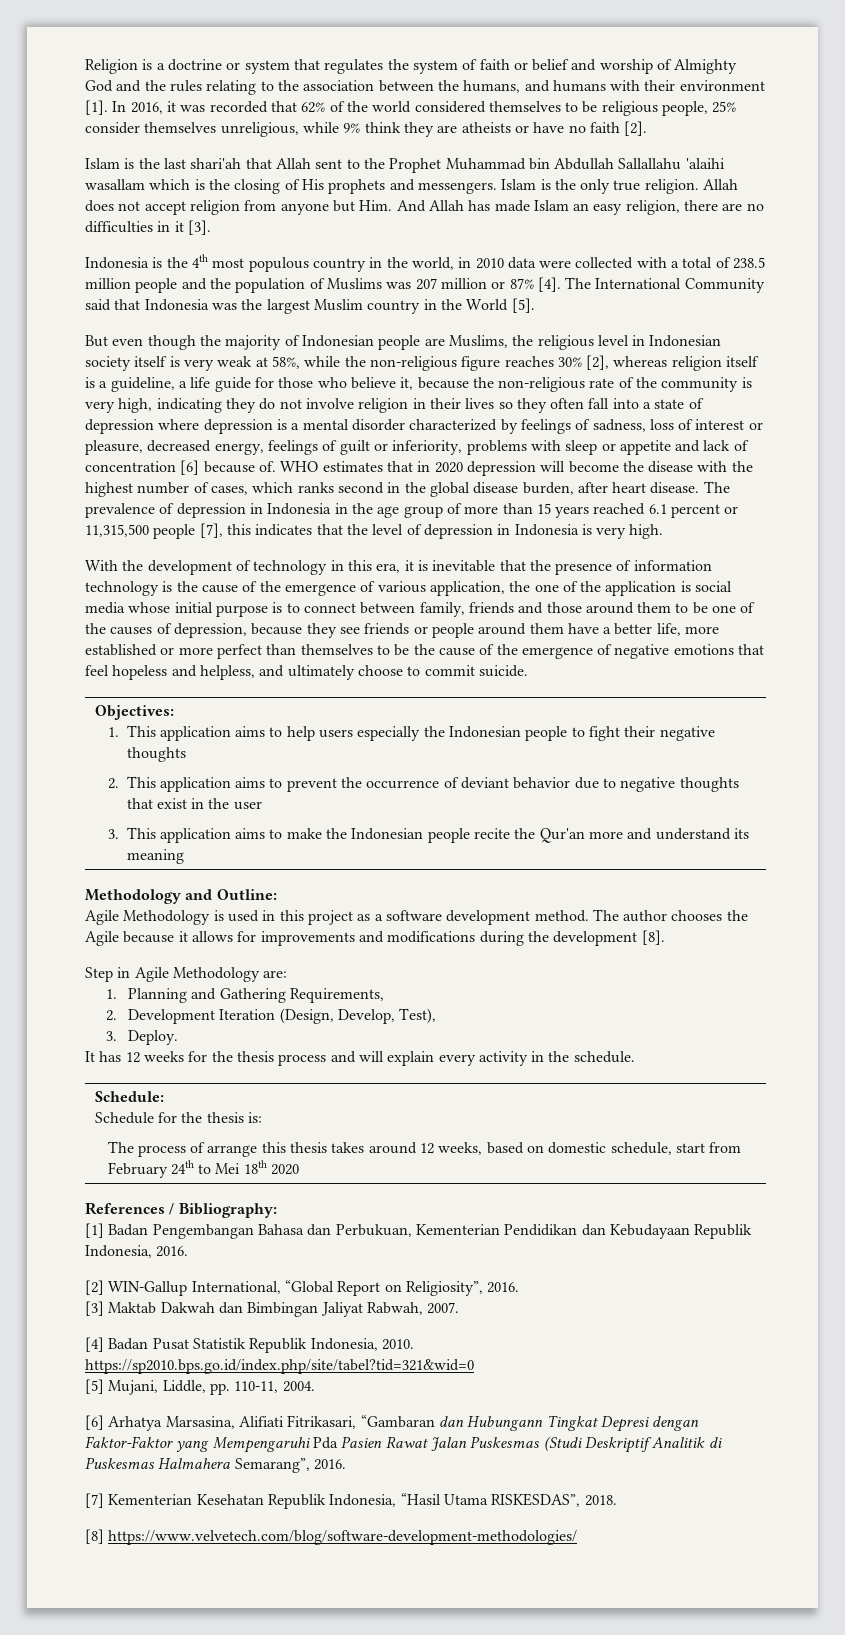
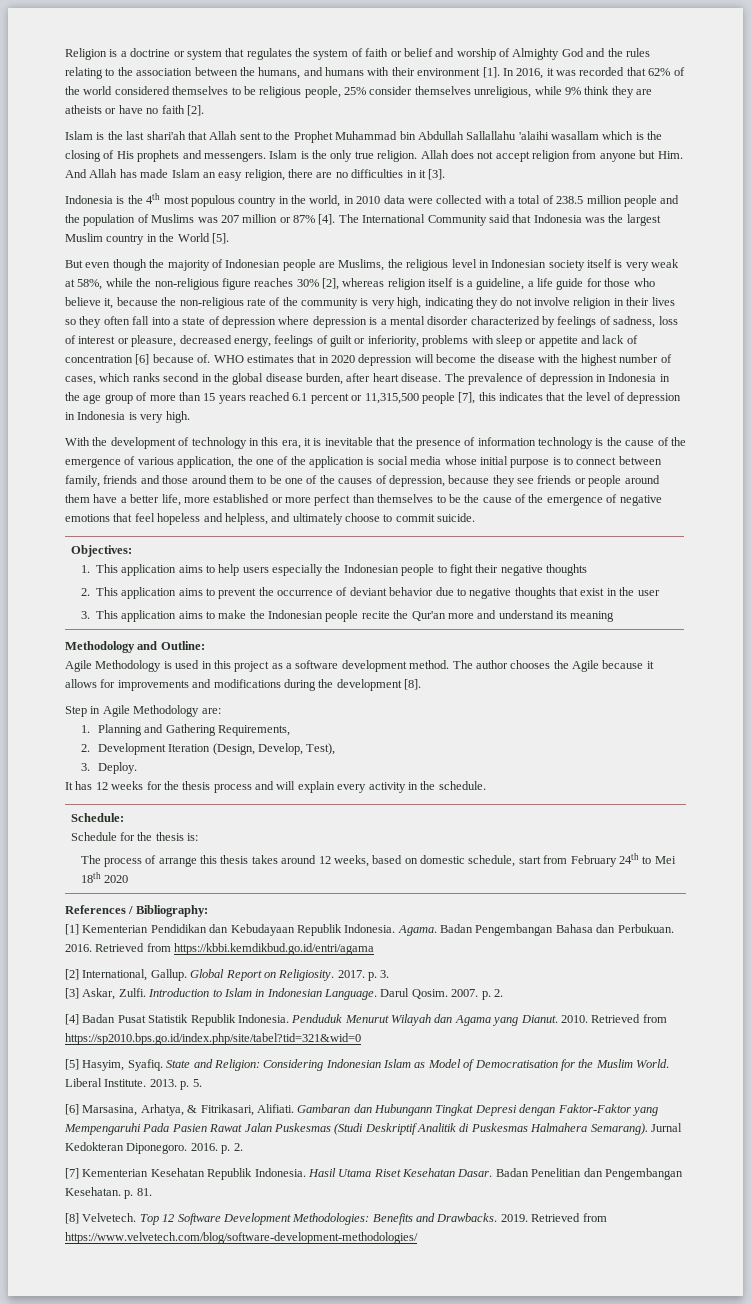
- [1] Badan Pengembangan Bahasa dan Perbukuan, Kementerian Pendidikan dan Kebudayaan Republik Indonesia, 2016.
- [2] WIN-Gallup International, “Global Report on Religiosity”, 2016.
- [3] Maktab Dakwah dan Bimbingan Jaliyat Rabwah, 2007.
+ [1] Kementerian Pendidikan dan Kebudayaan Republik Indonesia. Agama. Badan Pengembangan Bahasa dan Perbukuan. 2016. Retrieved from https://kbbi.kemdikbud.go.id/entri/agama
+ [2] International, Gallup. Global Report on Religiosity. 2017. p. 3.
+ [3] Askar, Zulfi. Introduction to Islam in Indonesian Language. Darul Qosim. 2007. p. 2.
- [4] Badan Pusat Statistik Republik Indonesia, 2010. https://sp2010.bps.go.id/index.php/site/tabel?tid=321&wid=0
- [5] Mujani, Liddle, pp. 110-11, 2004.
- [6] Arhatya Marsasina, Alifiati Fitrikasari, “Gambaran dan Hubungann Tingkat Depresi dengan Faktor-Faktor yang Mempengaruhi Pda Pasien Rawat Jalan Puskesmas (Studi Deskriptif Analitik di Puskesmas Halmahera Semarang”, 2016.
+ [4] Badan Pusat Statistik Republik Indonesia. Penduduk Menurut Wilayah dan Agama yang Dianut. 2010. Retrieved from https://sp2010.bps.go.id/index.php/site/tabel?tid=321&wid=0
+ [5] Hasyim, Syafiq. State and Religion: Considering Indonesian Islam as Model of Democratisation for the Muslim World. Liberal Institute. 2013. p. 5.
+ [6] Marsasina, Arhatya, & Fitrikasari, Alifiati. Gambaran dan Hubungann Tingkat Depresi dengan Faktor-Faktor yang Mempengaruhi Pada Pasien Rawat Jalan Puskesmas (Studi Deskriptif Analitik di Puskesmas Halmahera Semarang). Jurnal Kedokteran Diponegoro. 2016. p. 2.
- [7] Kementerian Kesehatan Republik Indonesia, “Hasil Utama RISKESDAS”, 2018.
- [8] https://www.velvetech.com/blog/software-development-methodologies/
+ [7] Kementerian Kesehatan Republik Indonesia. Hasil Utama Riset Kesehatan Dasar. Badan Penelitian dan Pengembangan Kesehatan. p. 81.
+ [8] Velvetech. Top 12 Software Development Methodologies: Benefits and Drawbacks. 2019. Retrieved from https://www.velvetech.com/blog/software-development-methodologies/

